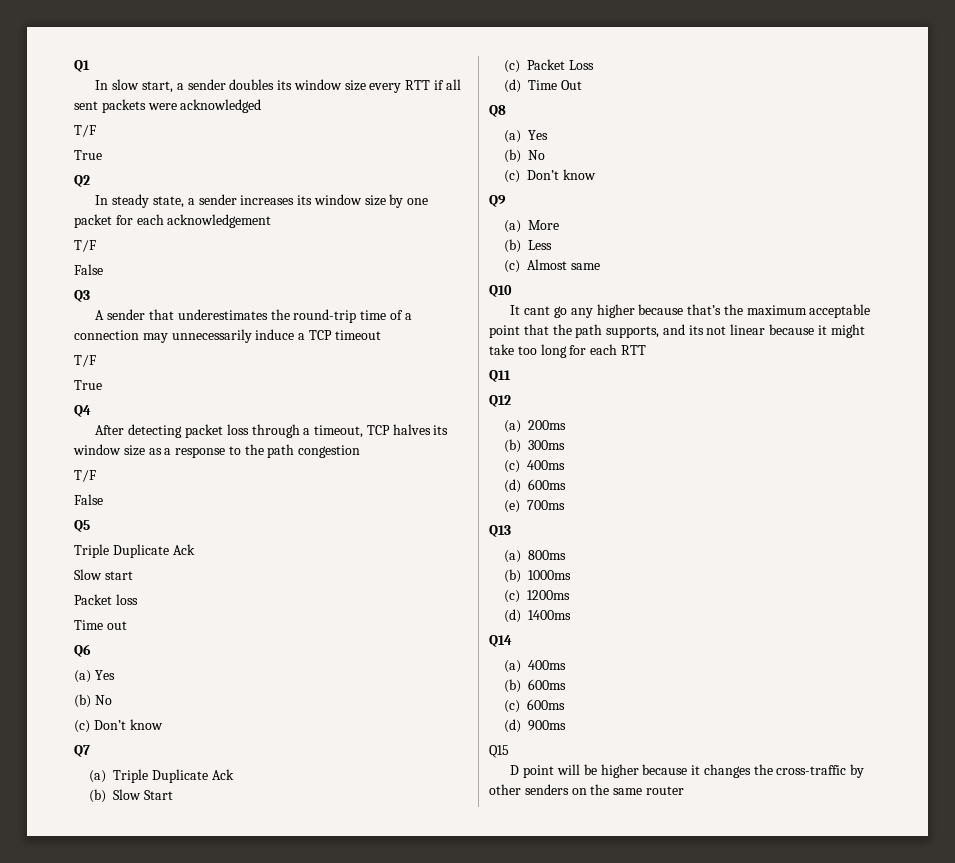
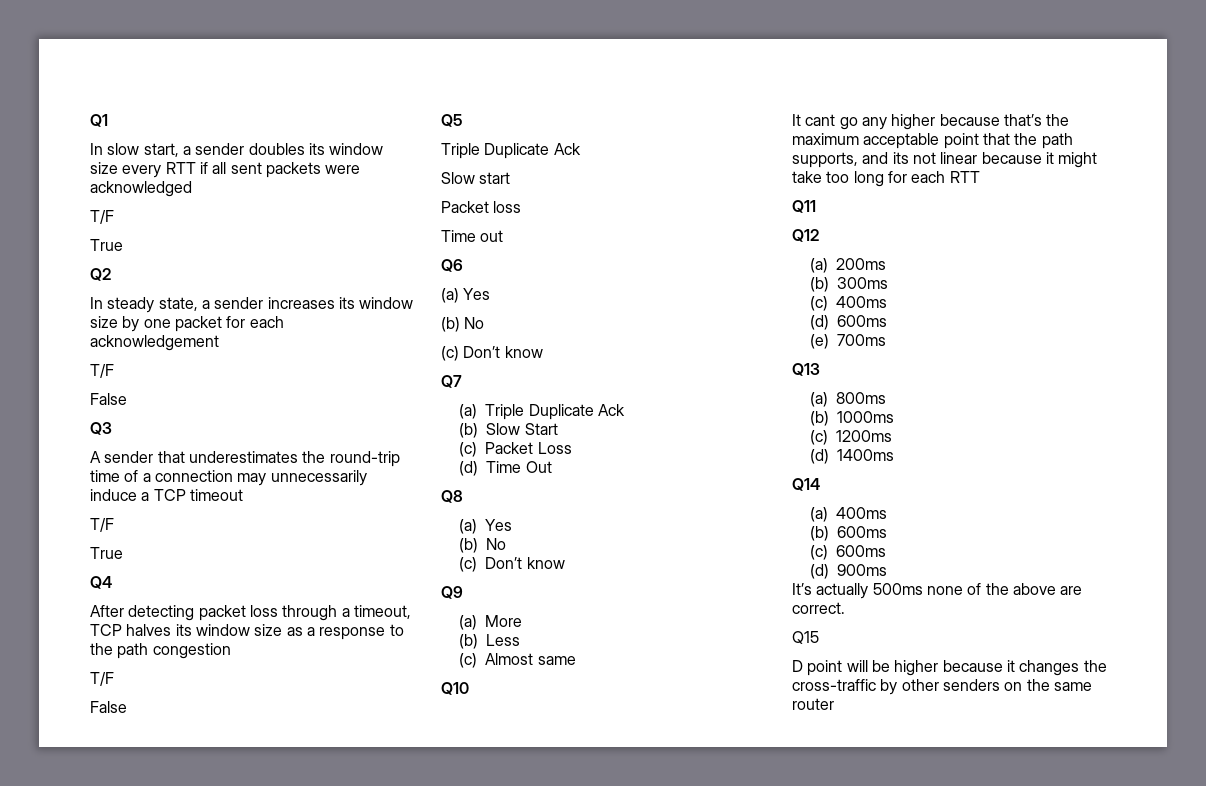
+ It’s actually 500ms none of the above are correct.

